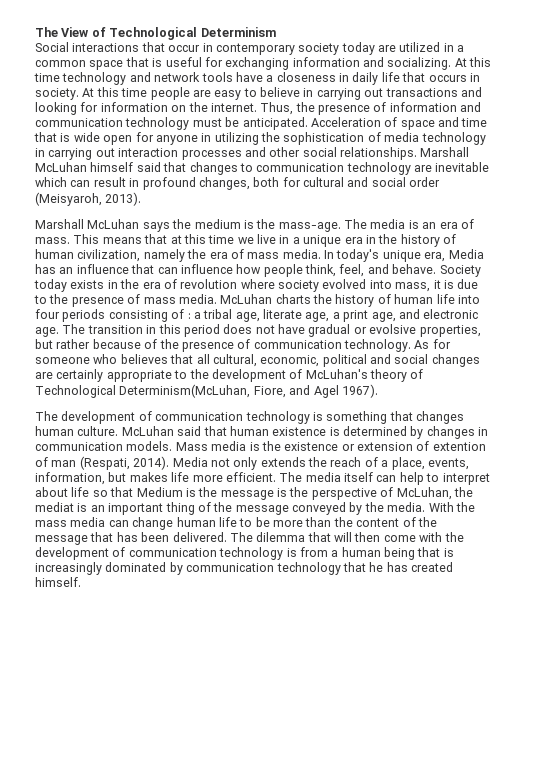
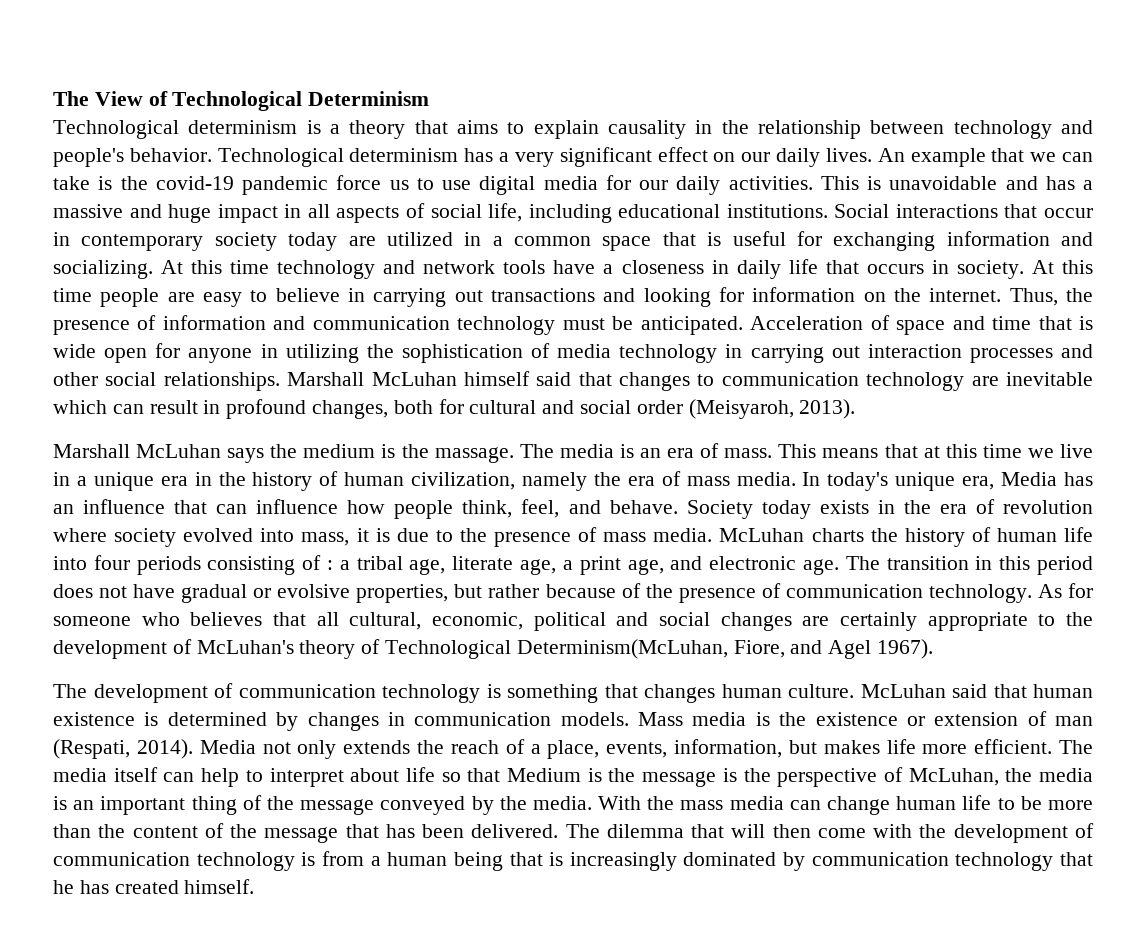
+ Technological determinism is a theory that aims to explain causality in the relationship between technology and people's behavior. Technological determinism has a very significant effect on our daily lives. An example that we can take is the covid-19 pandemic force us to use digital media for our daily activities. This is unavoidable and has a massive and huge impact in all aspects of social life, including educational institutions.
- Marshall McLuhan says the medium is the mass-age.
+ Marshall McLuhan says the medium is the massage.
- Mass media is the existence or extension of extention of man (Respati, 2014).
+ Mass media is the existence or extension of man (Respati, 2014).
- The media itself can help to interpret about life so that Medium is the message is the perspective of McLuhan, the mediat is an important thing of the message conveyed by the media.
+ The media itself can help to interpret about life so that Medium is the message is the perspective of McLuhan, the media is an important thing of the message conveyed by the media.

